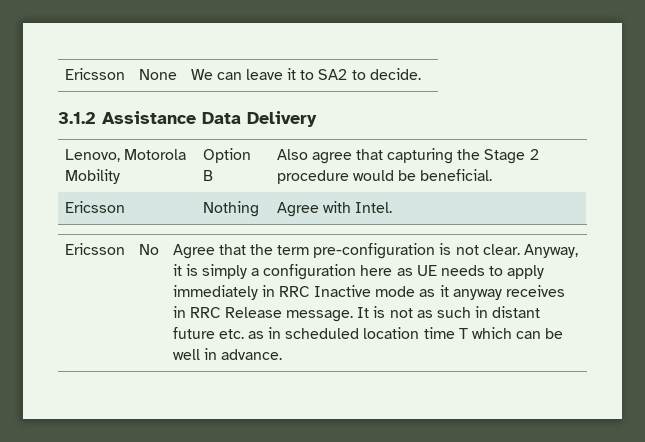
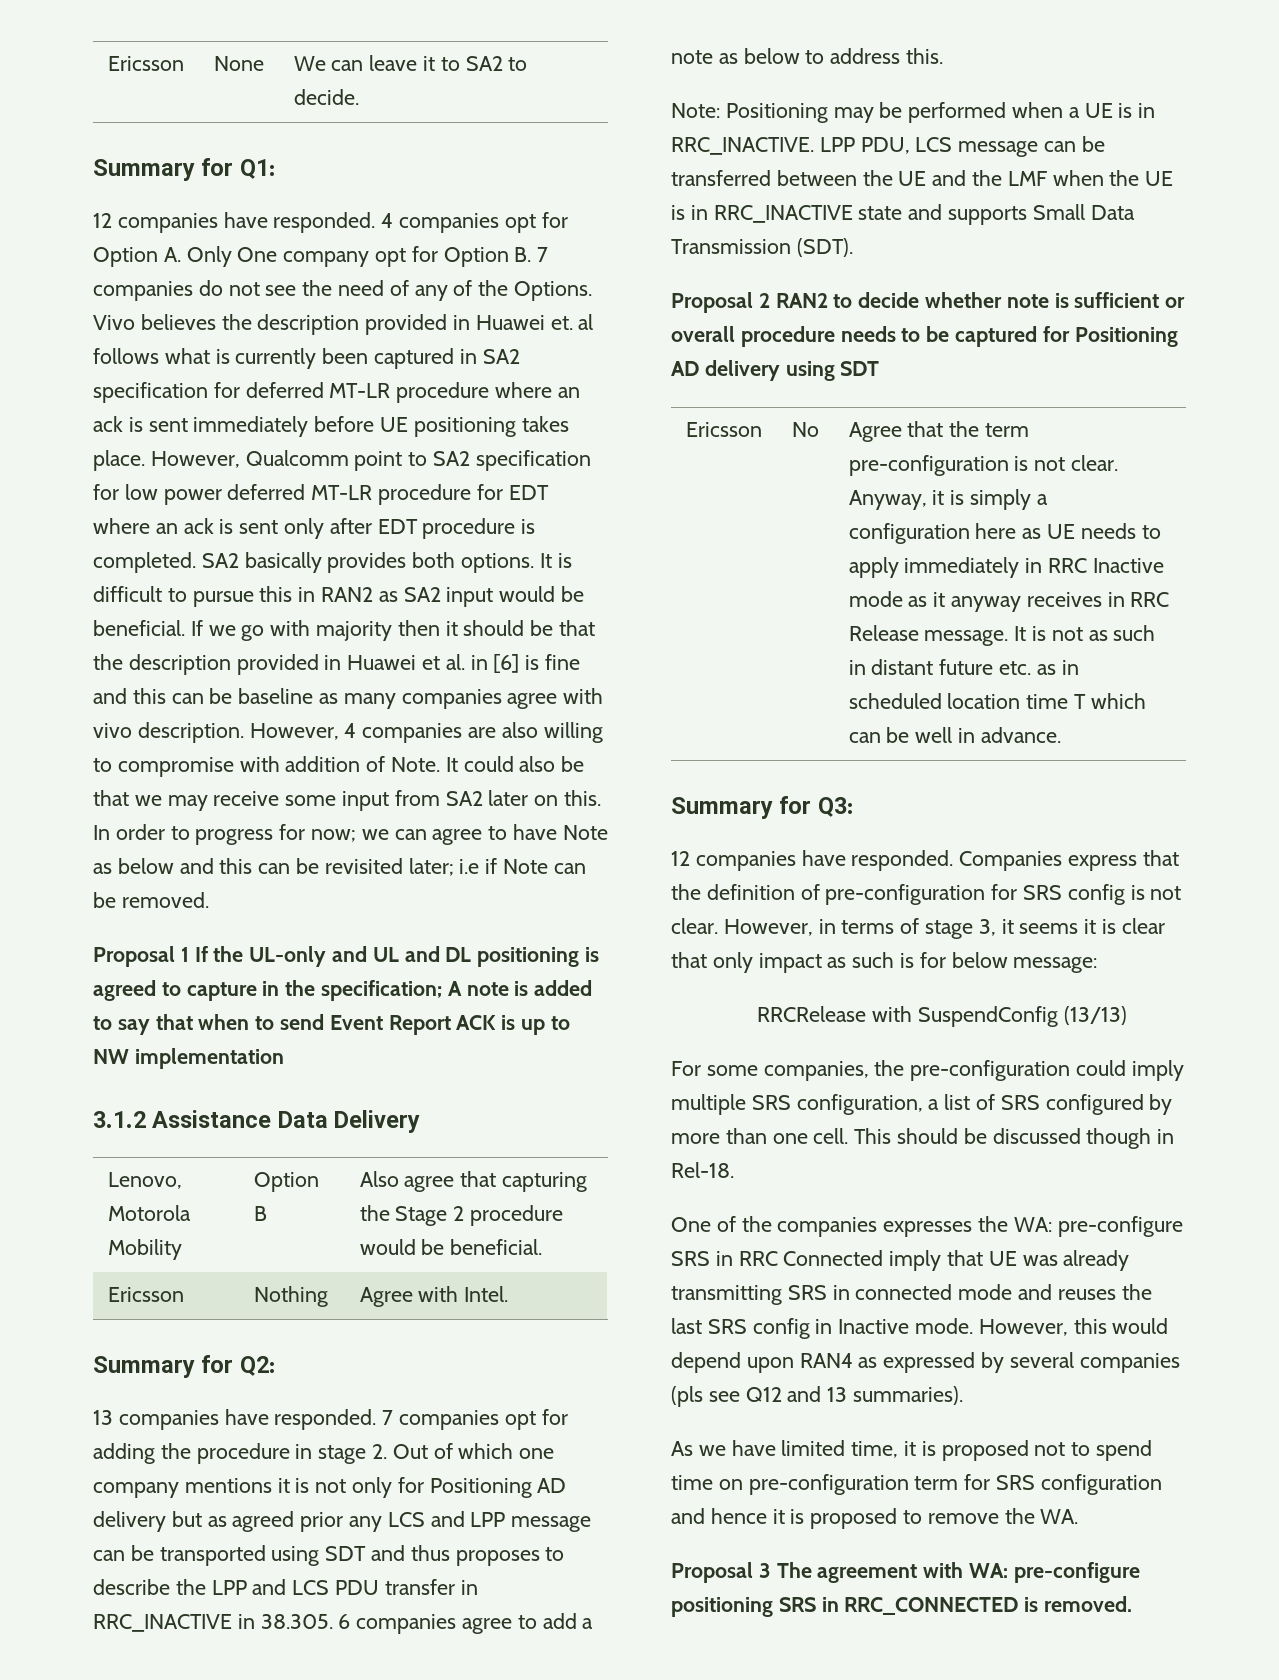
+ Summary for Q1:
+ 12 companies have responded. 4 companies opt for Option A. Only One company opt for Option B. 7 companies do not see the need of any of the Options. Vivo believes the description provided in Huawei et. al follows what is currently been captured in SA2 specification for deferred MT-LR procedure where an ack is sent immediately before UE positioning takes place. However, Qualcomm point to SA2 specification for low power deferred MT-LR procedure for EDT where an ack is sent only after EDT procedure is completed. SA2 basically provides both options. It is difficult to pursue this in RAN2 as SA2 input would be beneficial. If we go with majority then it should be that the description provided in Huawei et al. in [6] is fine and this can be baseline as many companies agree with vivo description. However, 4 companies are also willing to compromise with addition of Note. It could also be that we may receive some input from SA2 later on this. In order to progress for now; we can agree to have Note as below and this can be revisited later; i.e if Note can be removed.
+ Proposal 1 If the UL-only and UL and DL positioning is agreed to capture in the specification; A note is added to say that when to send Event Report ACK is up to NW implementation
+ Summary for Q2:
+ 13 companies have responded. 7 companies opt for adding the procedure in stage 2. Out of which one company mentions it is not only for Positioning AD delivery but as agreed prior any LCS and LPP message can be transported using SDT and thus proposes to describe the LPP and LCS PDU transfer in RRC_INACTIVE in 38.305. 6 companies agree to add a note as below to address this.
+ Note: Positioning may be performed when a UE is in RRC_INACTIVE. LPP PDU, LCS message can be transferred between the UE and the LMF when the UE is in RRC_INACTIVE state and supports Small Data Transmission (SDT).
+ Proposal 2 RAN2 to decide whether note is sufficient or overall procedure needs to be captured for Positioning AD delivery using SDT
+ Summary for Q3:
+ 12 companies have responded. Companies express that the definition of pre-configuration for SRS config is not clear. However, in terms of stage 3, it seems it is clear that only impact as such is for below message:
+ RRCRelease with SuspendConfig (13/13)
+ For some companies, the pre-configuration could imply multiple SRS configuration, a list of SRS configured by more than one cell. This should be discussed though in Rel-18.
+ One of the companies expresses the WA: pre-configure SRS in RRC Connected imply that UE was already transmitting SRS in connected mode and reuses the last SRS config in Inactive mode. However, this would depend upon RAN4 as expressed by several companies (pls see Q12 and 13 summaries).
+ As we have limited time, it is proposed not to spend time on pre-configuration term for SRS configuration and hence it is proposed to remove the WA.
+ Proposal 3 The agreement with WA: pre-configure positioning SRS in RRC_CONNECTED is removed.

